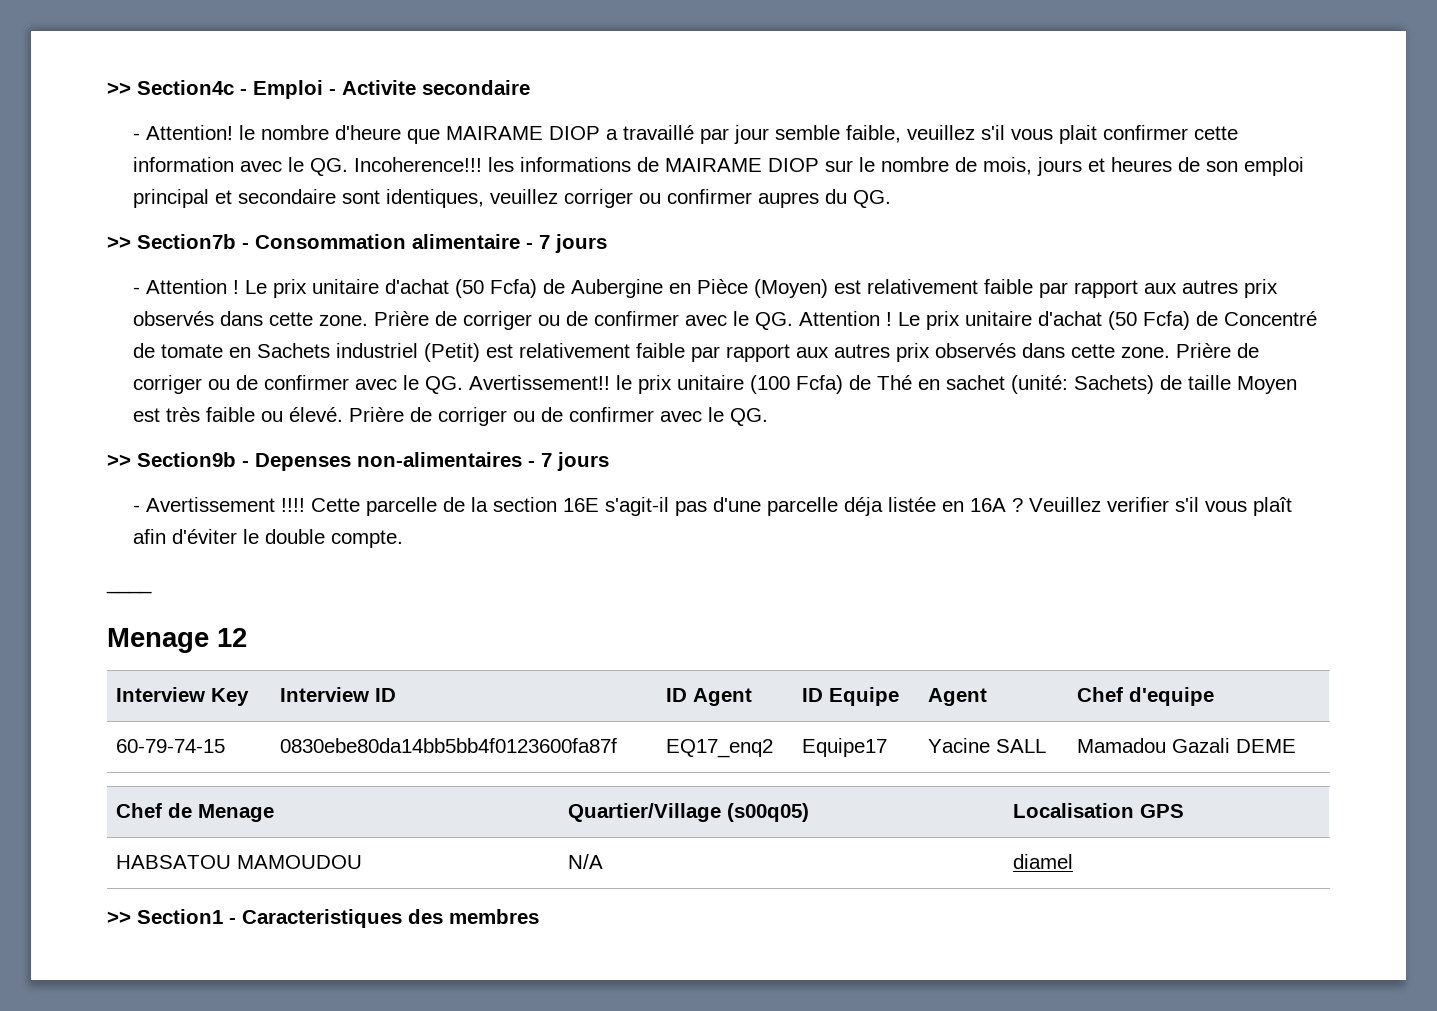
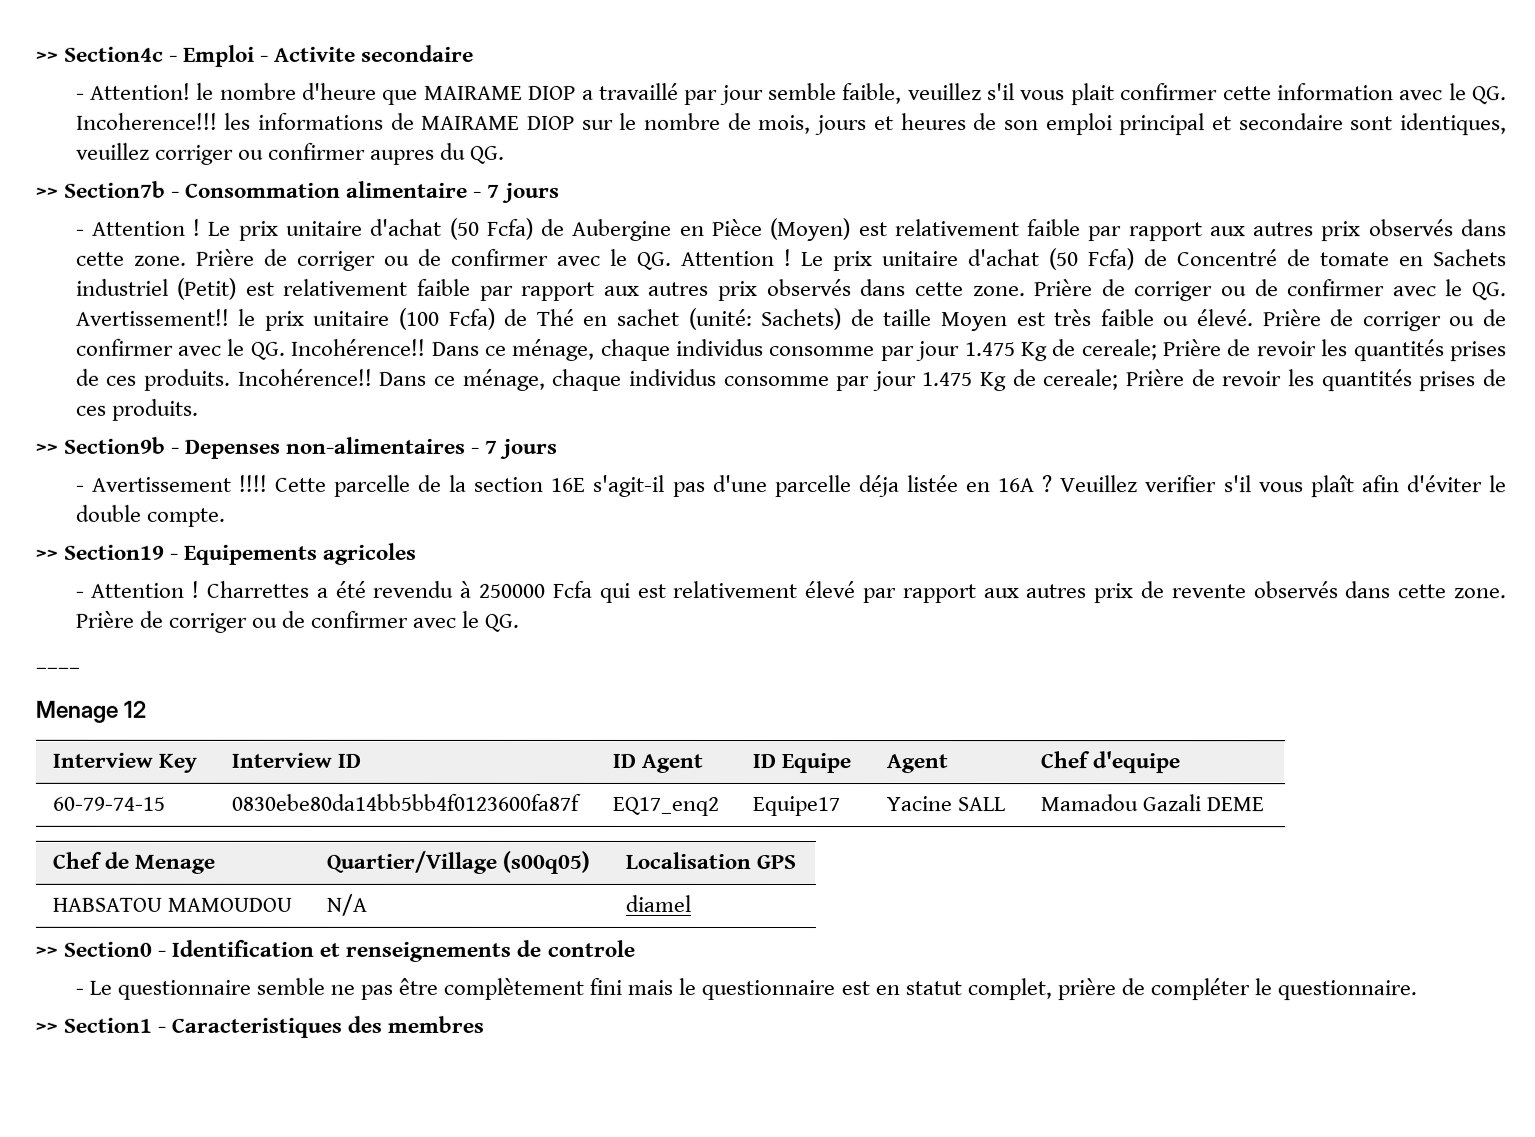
- Prière de corriger ou de confirmer avec le QG. Avertissement!! le prix unitaire (100 Fcfa) de Thé en sachet (unité: Sachets) de taille Moyen est très faible ou élevé. Prière de corriger ou de confirmer avec le QG.
+ Prière de corriger ou de confirmer avec le QG. Avertissement!! le prix unitaire (100 Fcfa) de Thé en sachet (unité: Sachets) de taille Moyen est très faible ou élevé. Prière de corriger ou de confirmer avec le QG. Incohérence!! Dans ce ménage, chaque individus consomme par jour 1.475 Kg de cereale; Prière de revoir les quantités prises de ces produits. Incohérence!! Dans ce ménage, chaque individus consomme par jour 1.475 Kg de cereale; Prière de revoir les quantités prises de ces produits.
+ >> Section19 - Equipements agricoles
+ - Attention ! Charrettes a été revendu à 250000 Fcfa qui est relativement élevé par rapport aux autres prix de revente observés dans cette zone. Prière de corriger ou de confirmer avec le QG.
+ >> Section0 - Identification et renseignements de controle
+ - Le questionnaire semble ne pas être complètement fini mais le questionnaire est en statut complet, prière de compléter le questionnaire.

